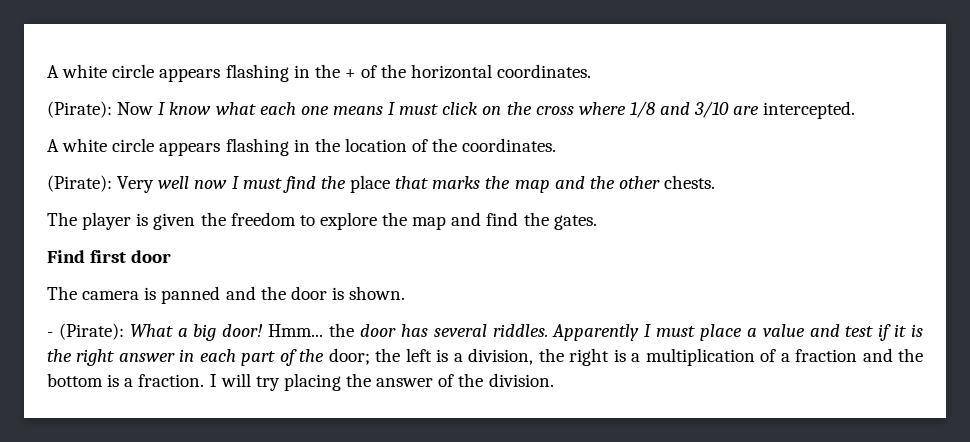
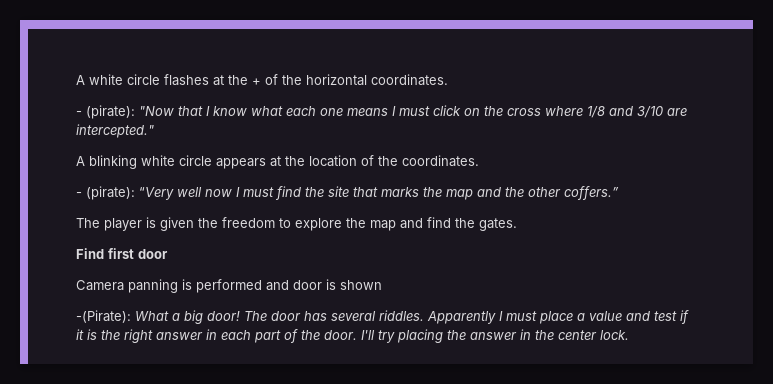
- A white circle appears flashing in the + of the horizontal coordinates.
+ A white circle flashes at the + of the horizontal coordinates.
- (Pirate): Now I know what each one means I must click on the cross where 1/8 and 3/10 are intercepted.
- A white circle appears flashing in the location of the coordinates.
+ - (pirate): "Now that I know what each one means I must click on the cross where 1/8 and 3/10 are intercepted."
+ A blinking white circle appears at the location of the coordinates.
- (Pirate): Very well now I must find the place that marks the map and the other chests.
+ - (pirate): “Very well now I must find the site that marks the map and the other coffers.”
- The camera is panned and the door is shown.
- - (Pirate): What a big door!
+ Camera panning is performed and door is shown
+ -(Pirate): What a big door!
- Hmm... the door has several riddles.
+ The door has several riddles.
- Apparently I must place a value and test if it is the right answer in each part of the door; the left is a division, the right is a multiplication of a fraction and the bottom is a fraction. I will try placing the answer of the division.
+ Apparently I must place a value and test if it is the right answer in each part of the door. I'll try placing the answer in the center lock.

